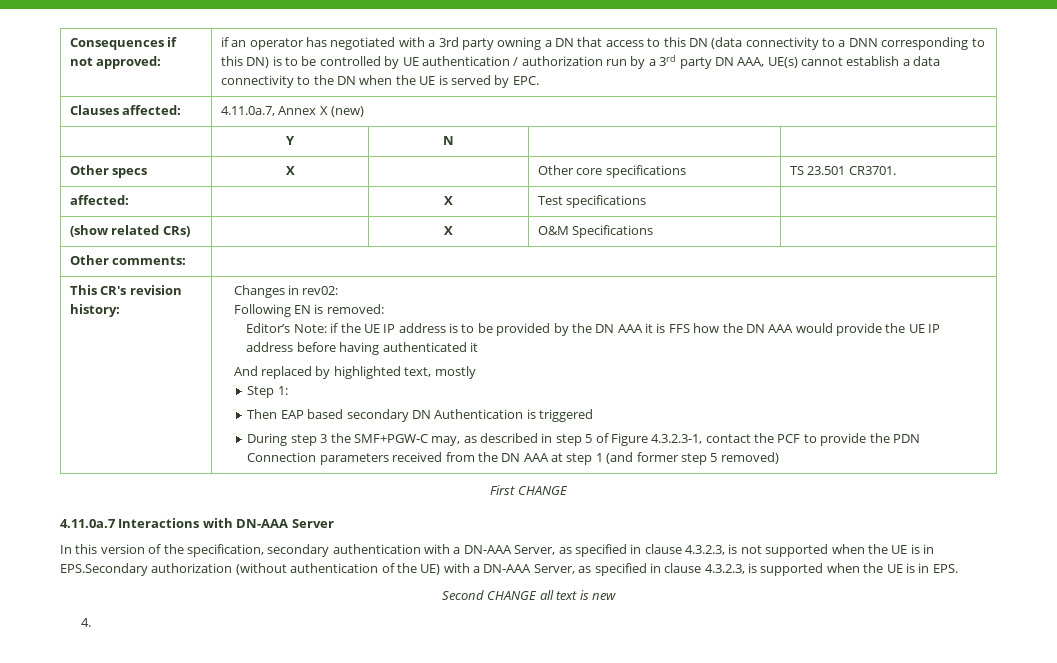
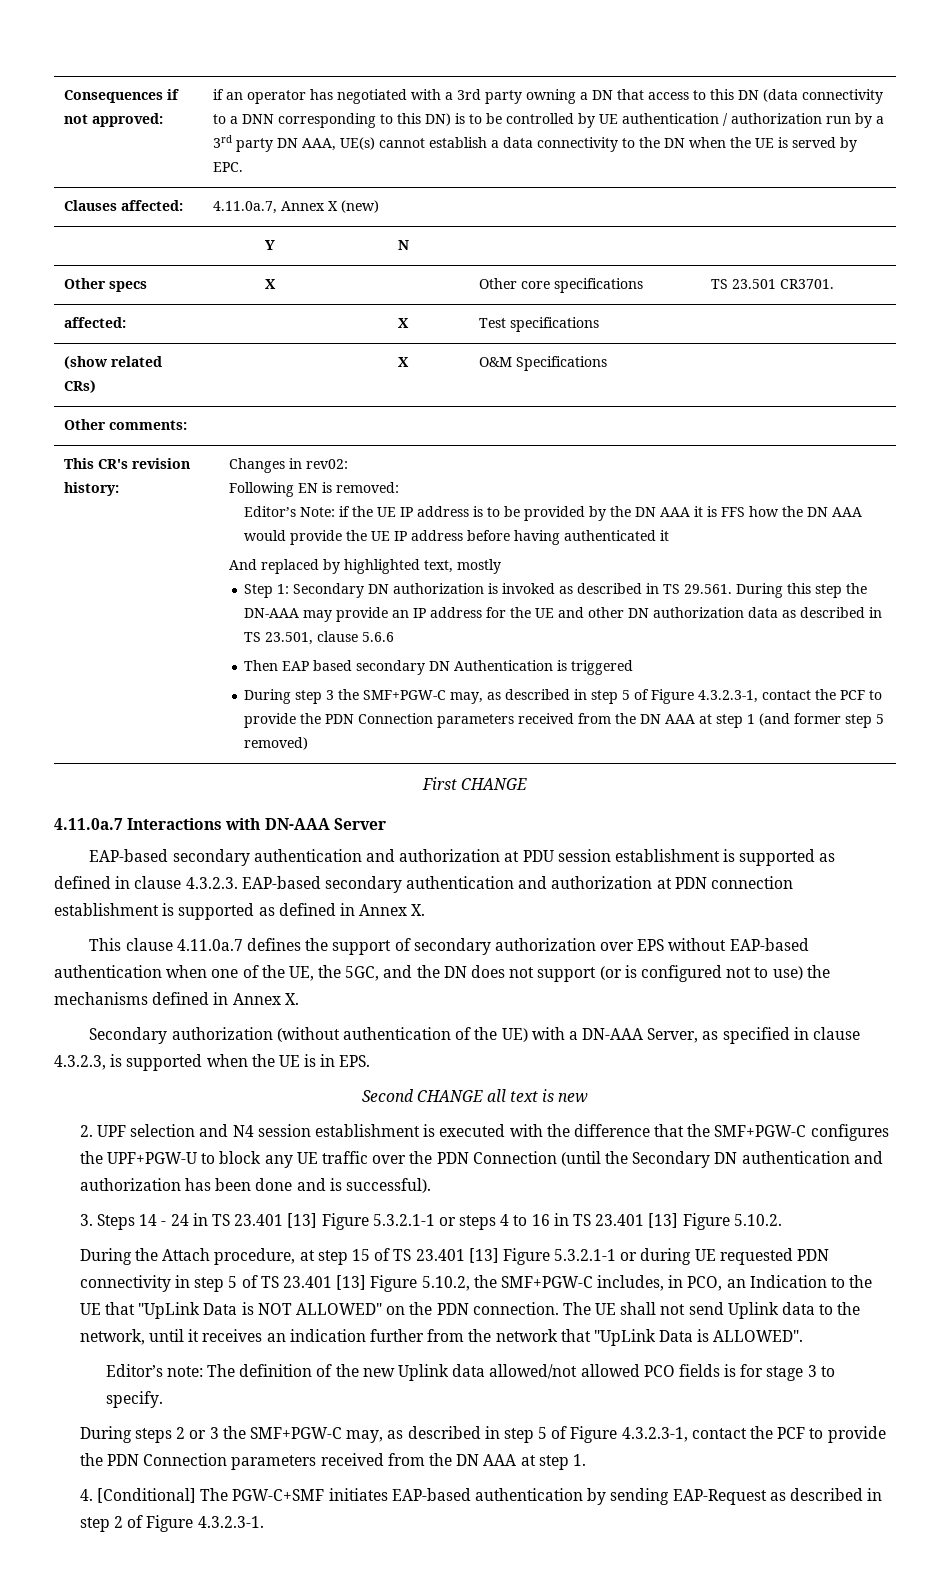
- Step 1:
+ Step 1: Secondary DN authorization is invoked as described in TS 29.561. During this step the DN-AAA may provide an IP address for the UE and other DN authorization data as described in TS 23.501, clause 5.6.6
- In this version of the specification, secondary authentication with a DN-AAA Server, as specified in clause 4.3.2.3, is not supported when the UE is in EPS.Secondary authorization (without authentication of the UE) with a DN-AAA Server, as specified in clause 4.3.2.3, is supported when the UE is in EPS.
+ EAP-based secondary authentication and authorization at PDU session establishment is supported as defined in clause 4.3.2.3. EAP-based secondary authentication and authorization at PDN connection establishment is supported as defined in Annex X.
+ This clause 4.11.0a.7 defines the support of secondary authorization over EPS without EAP-based authentication when one of the UE, the 5GC, and the DN does not support (or is configured not to use) the mechanisms defined in Annex X.
+ Secondary authorization (without authentication of the UE) with a DN-AAA Server, as specified in clause 4.3.2.3, is supported when the UE is in EPS.
- 4.
+ 2. UPF selection and N4 session establishment is executed with the difference that the SMF+PGW-C configures the UPF+PGW-U to block any UE traffic over the PDN Connection (until the Secondary DN authentication and authorization has been done and is successful).
+ 3. Steps 14 - 24 in TS 23.401 [13] Figure 5.3.2.1-1 or steps 4 to 16 in TS 23.401 [13] Figure 5.10.2.
+ During the Attach procedure, at step 15 of TS 23.401 [13] Figure 5.3.2.1-1 or during UE requested PDN connectivity in step 5 of TS 23.401 [13] Figure 5.10.2, the SMF+PGW-C includes, in PCO, an Indication to the UE that "UpLink Data is NOT ALLOWED" on the PDN connection. The UE shall not send Uplink data to the network, until it receives an indication further from the network that "UpLink Data is ALLOWED".
+ Editor’s note: The definition of the new Uplink data allowed/not allowed PCO fields is for stage 3 to specify.
+ During steps 2 or 3 the SMF+PGW-C may, as described in step 5 of Figure 4.3.2.3-1, contact the PCF to provide the PDN Connection parameters received from the DN AAA at step 1.
+ 4. [Conditional] The PGW-C+SMF initiates EAP-based authentication by sending EAP-Request as described in step 2 of Figure 4.3.2.3-1.

